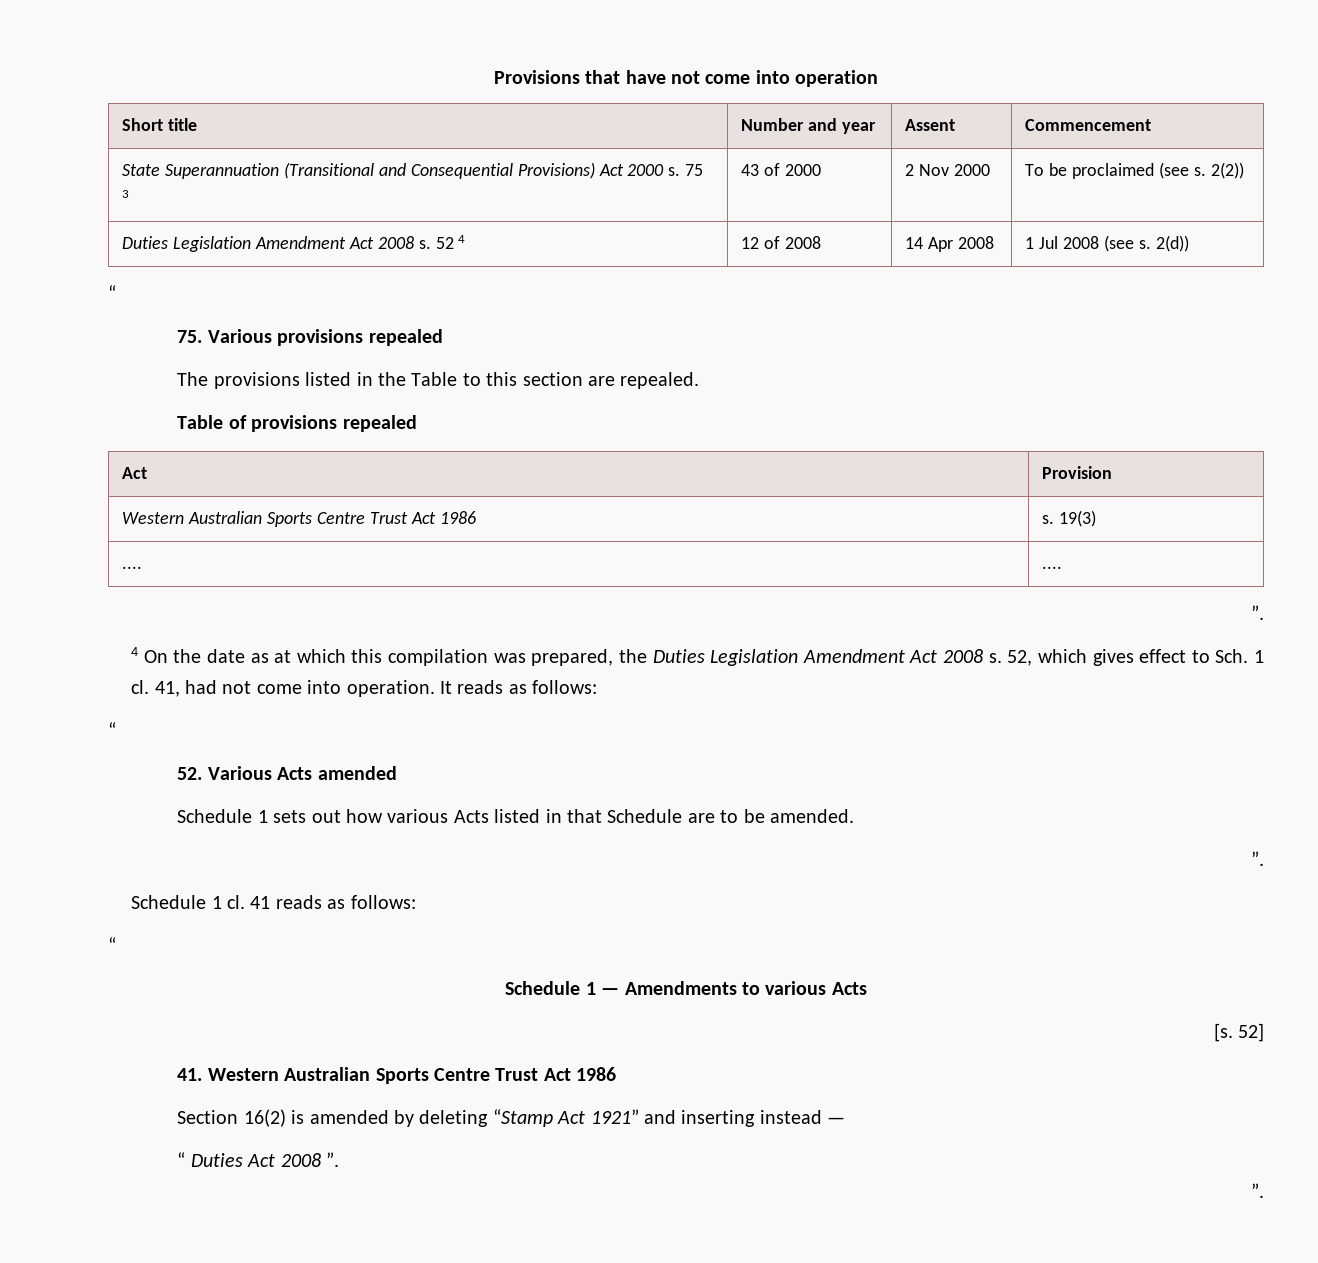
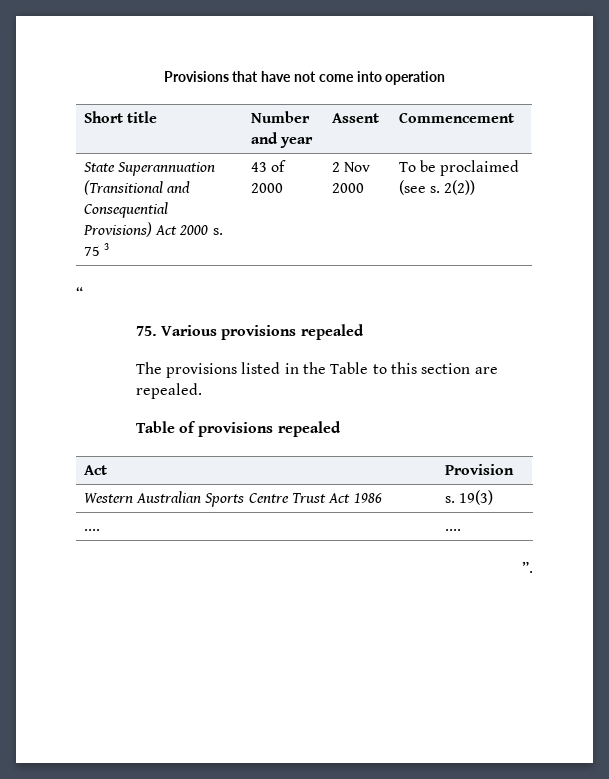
- Duties Legislation Amendment Act 2008 s. 52 4 | 12 of 2008 | 14 Apr 2008 | 1 Jul 2008 (see s. 2(d))
- 4 On the date as at which this compilation was prepared, the Duties Legislation Amendment Act 2008 s. 52, which gives effect to Sch. 1 cl. 41, had not come into operation. It reads as follows:
- “
- 52. Various Acts amended
- Schedule 1 sets out how various Acts listed in that Schedule are to be amended.
- ”.
- Schedule 1 cl. 41 reads as follows:
- “
- Schedule 1 — Amendments to various Acts
- [s. 52]
- 41. Western Australian Sports Centre Trust Act 1986
- Section 16(2) is amended by deleting “Stamp Act 1921” and inserting instead —
- “ Duties Act 2008 ”.
- ”.

